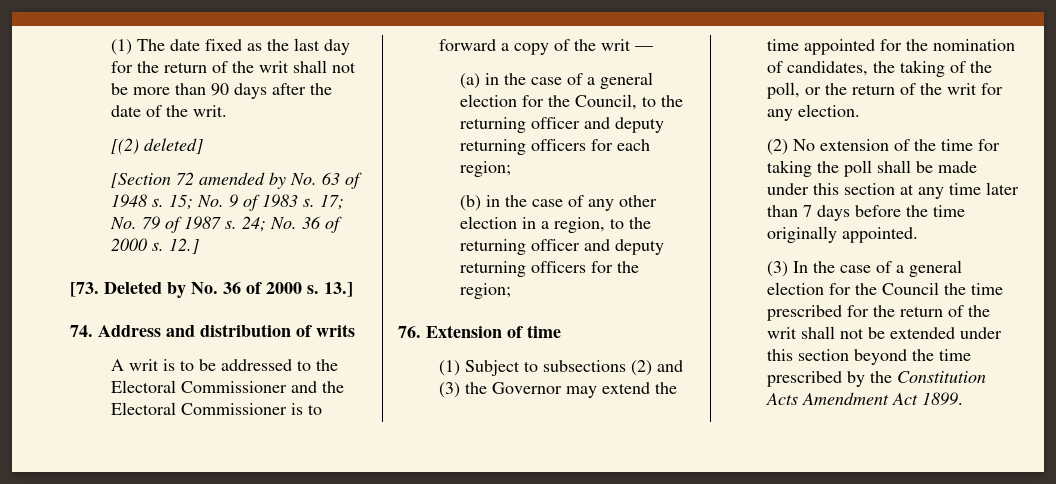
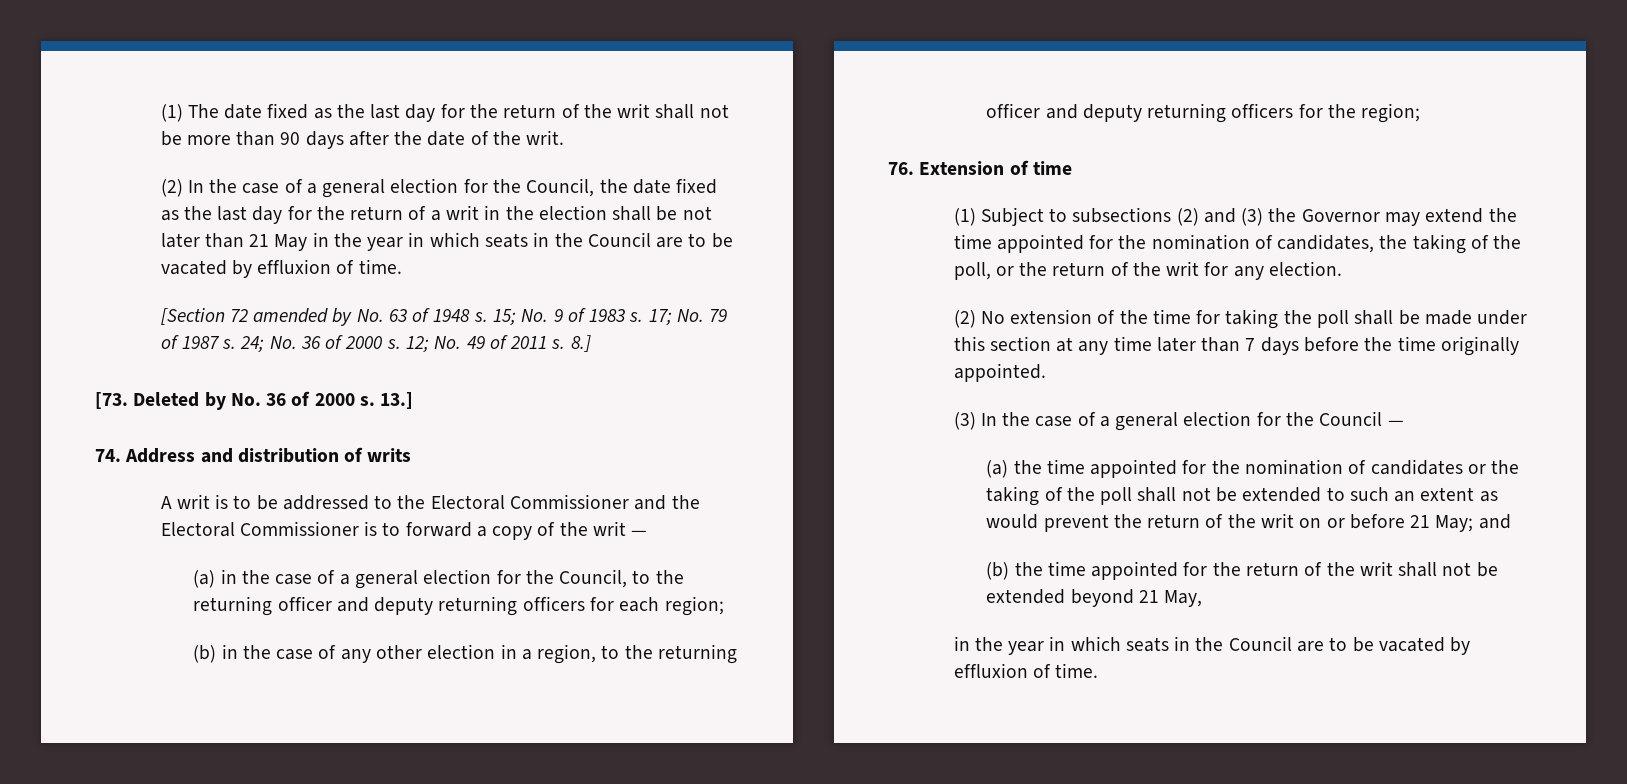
- [(2) deleted]
+ (2) In the case of a general election for the Council, the date fixed as the last day for the return of a writ in the election shall be not later than 21 May in the year in which seats in the Council are to be vacated by effluxion of time.
- 12.]
+ 12; No. 49 of 2011 s. 8.]
- (3) In the case of a general election for the Council the time prescribed for the return of the writ shall not be extended under this section beyond the time prescribed by the Constitution Acts Amendment Act 1899.
+ (3) In the case of a general election for the Council —
+ (a) the time appointed for the nomination of candidates or the taking of the poll shall not be extended to such an extent as would prevent the return of the writ on or before 21 May; and
+ (b) the time appointed for the return of the writ shall not be extended beyond 21 May,
+ in the year in which seats in the Council are to be vacated by effluxion of time.

